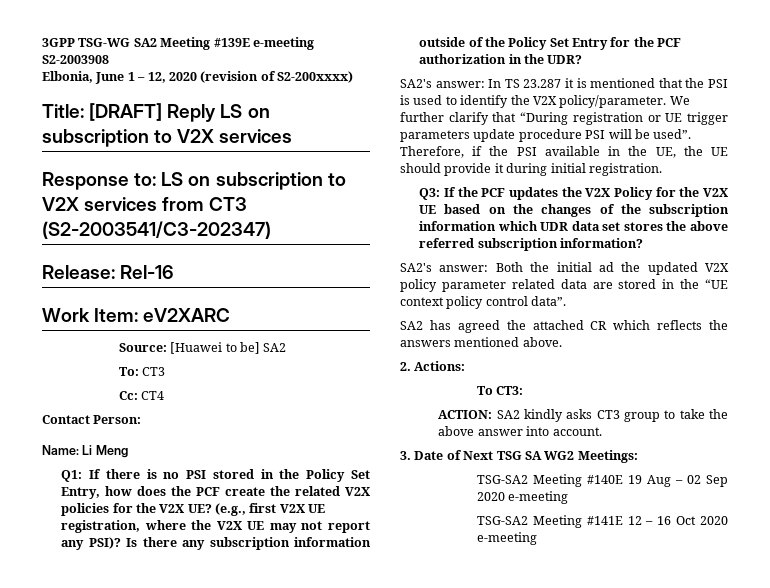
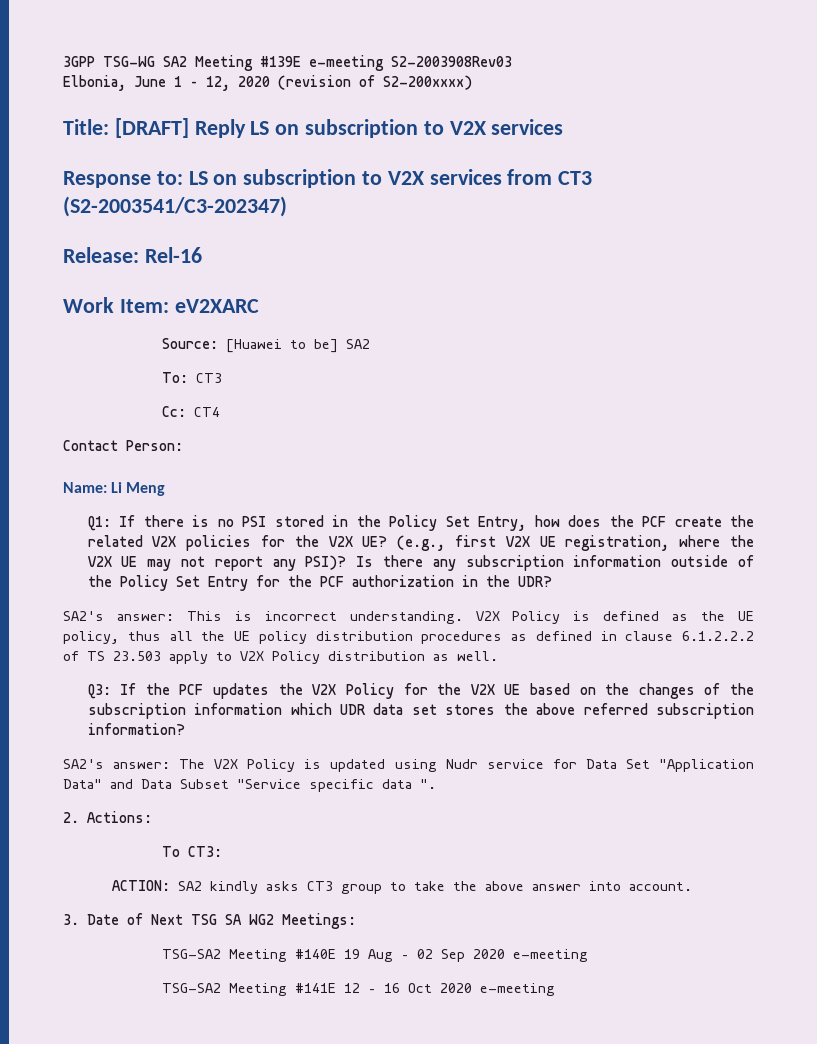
- 3GPP TSG-WG SA2 Meeting #139E e-meeting S2-2003908
+ 3GPP TSG-WG SA2 Meeting #139E e-meeting S2-2003908Rev03
- SA2's answer: In TS 23.287 it is mentioned that the PSI is used to identify the V2X policy/parameter. We further clarify that “During registration or UE trigger parameters update procedure PSI will be used”. Therefore, if the PSI available in the UE, the UE should provide it during initial registration.
+ SA2's answer: This is incorrect understanding. V2X Policy is defined as the UE policy, thus all the UE policy distribution procedures as defined in clause 6.1.2.2.2 of TS 23.503 apply to V2X Policy distribution as well.
- SA2's answer: Both the initial ad the updated V2X policy parameter related data are stored in the “UE context policy control data”.
- SA2 has agreed the attached CR which reflects the answers mentioned above.
+ SA2's answer: The V2X Policy is updated using Nudr service for Data Set "Application Data" and Data Subset "Service specific data ".

